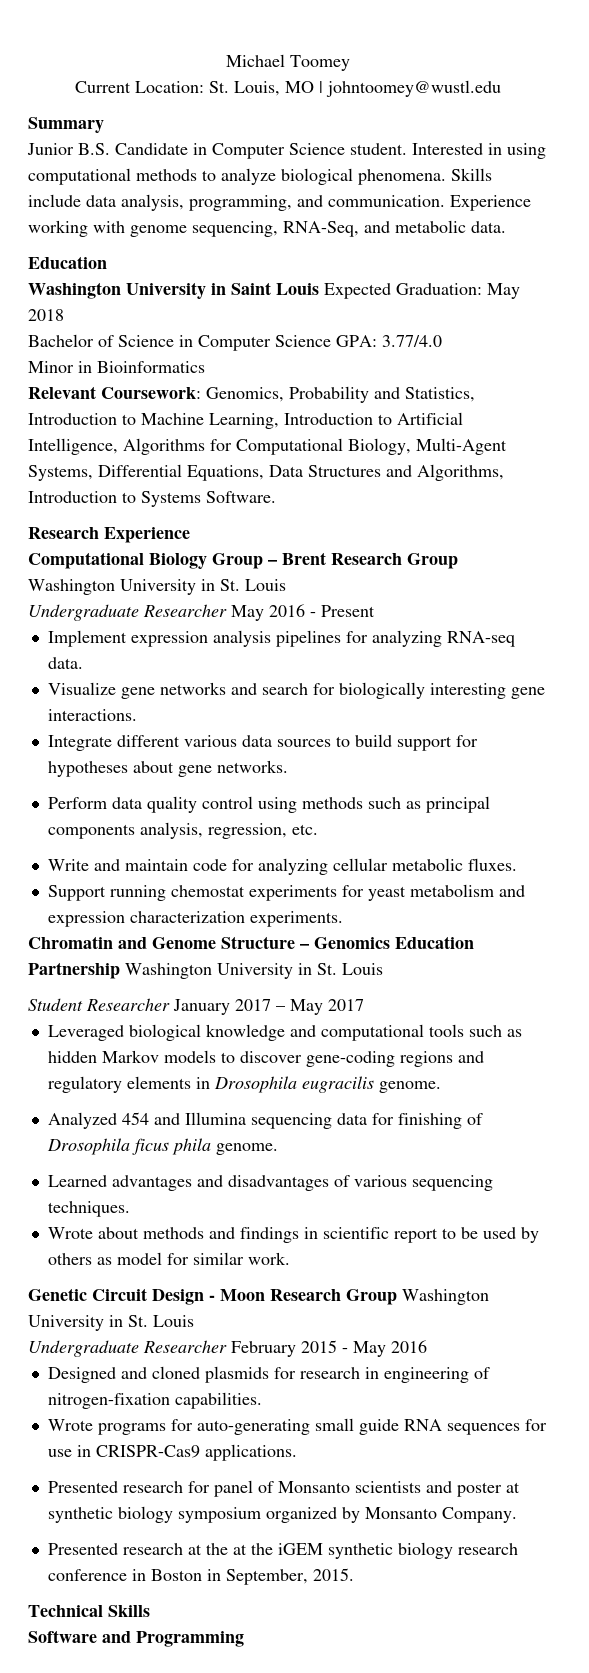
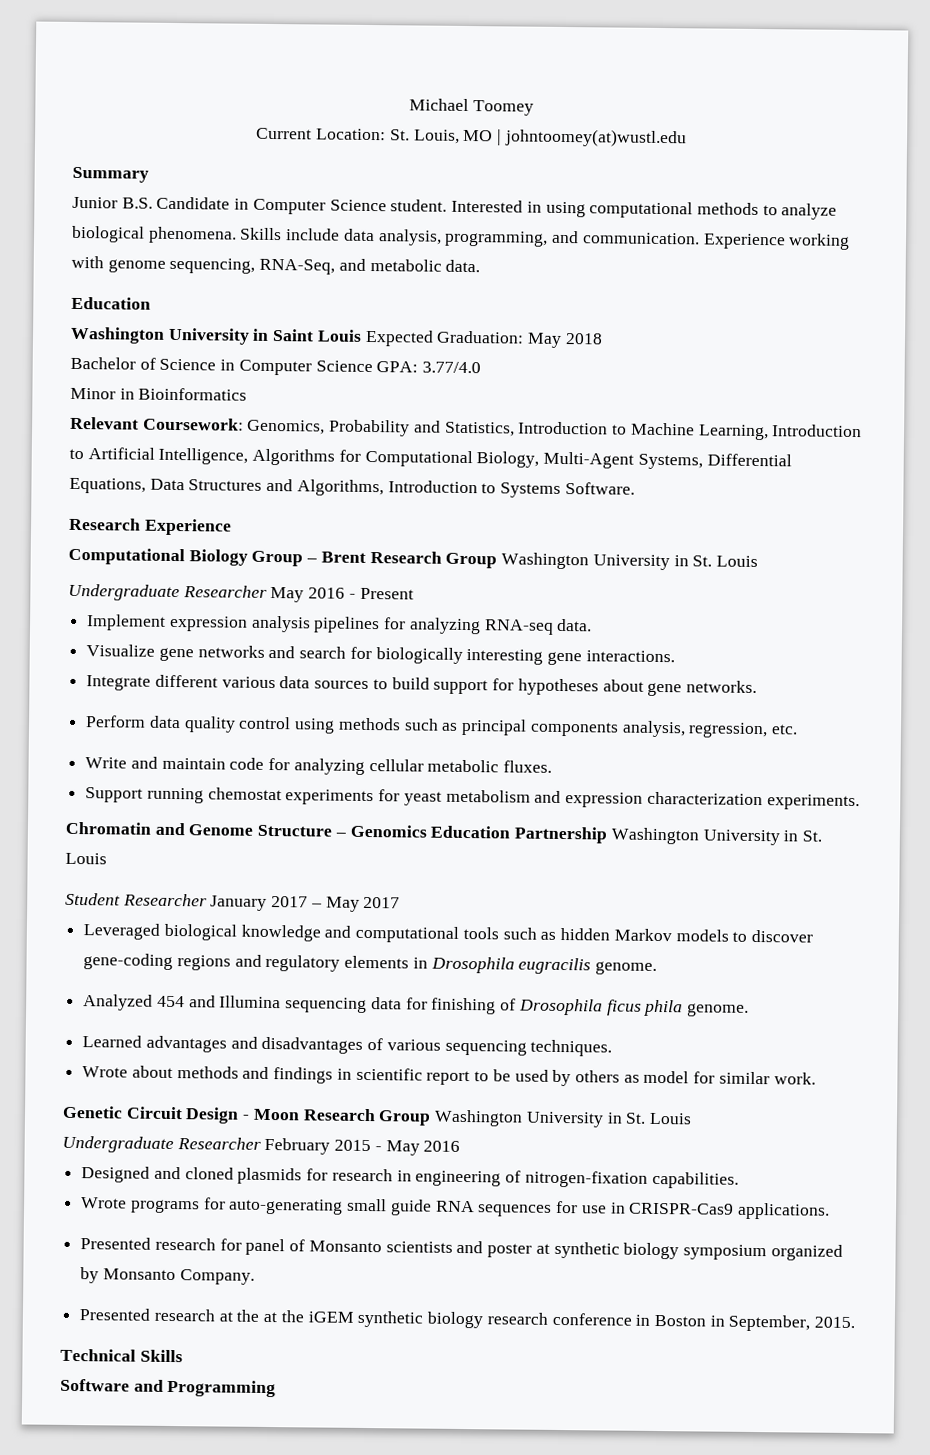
- Current Location: St. Louis, MO | johntoomey@wustl.edu
+ Current Location: St. Louis, MO | johntoomey(at)wustl.edu

